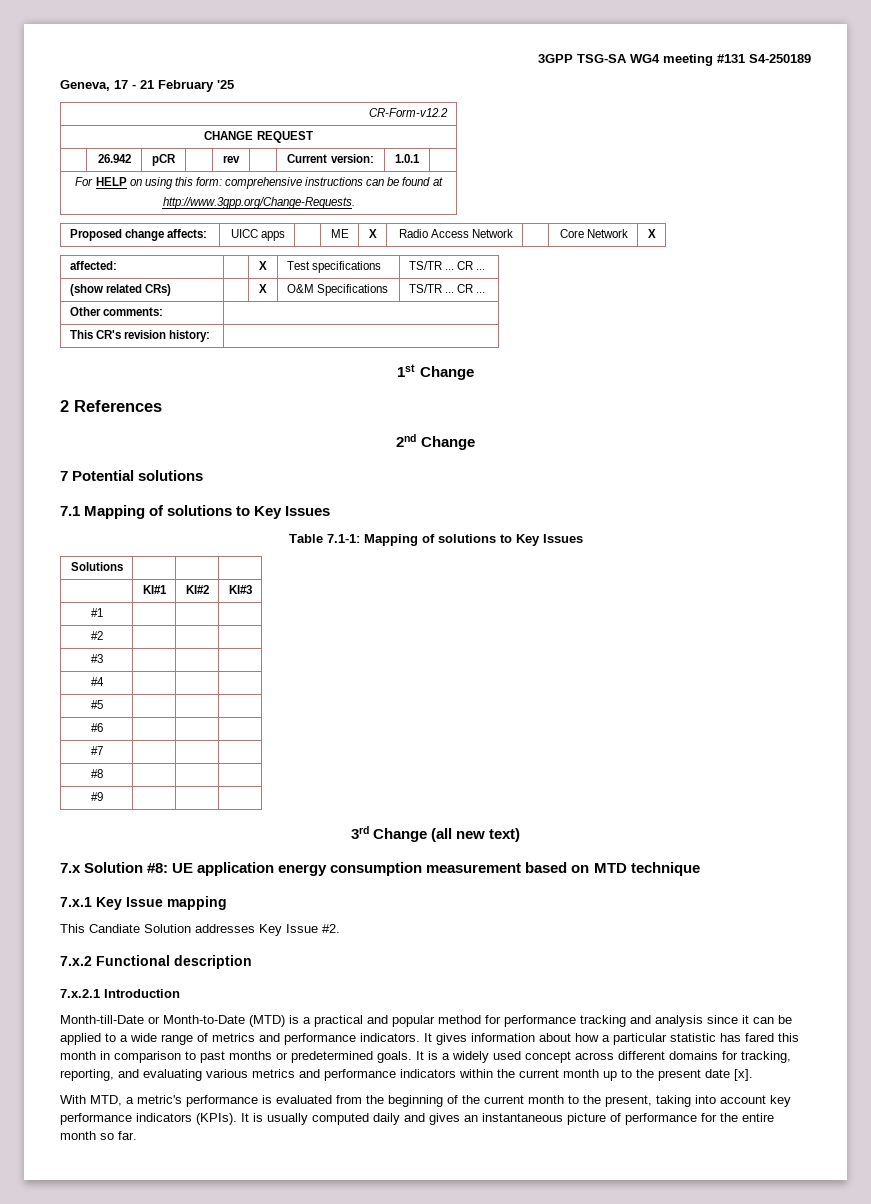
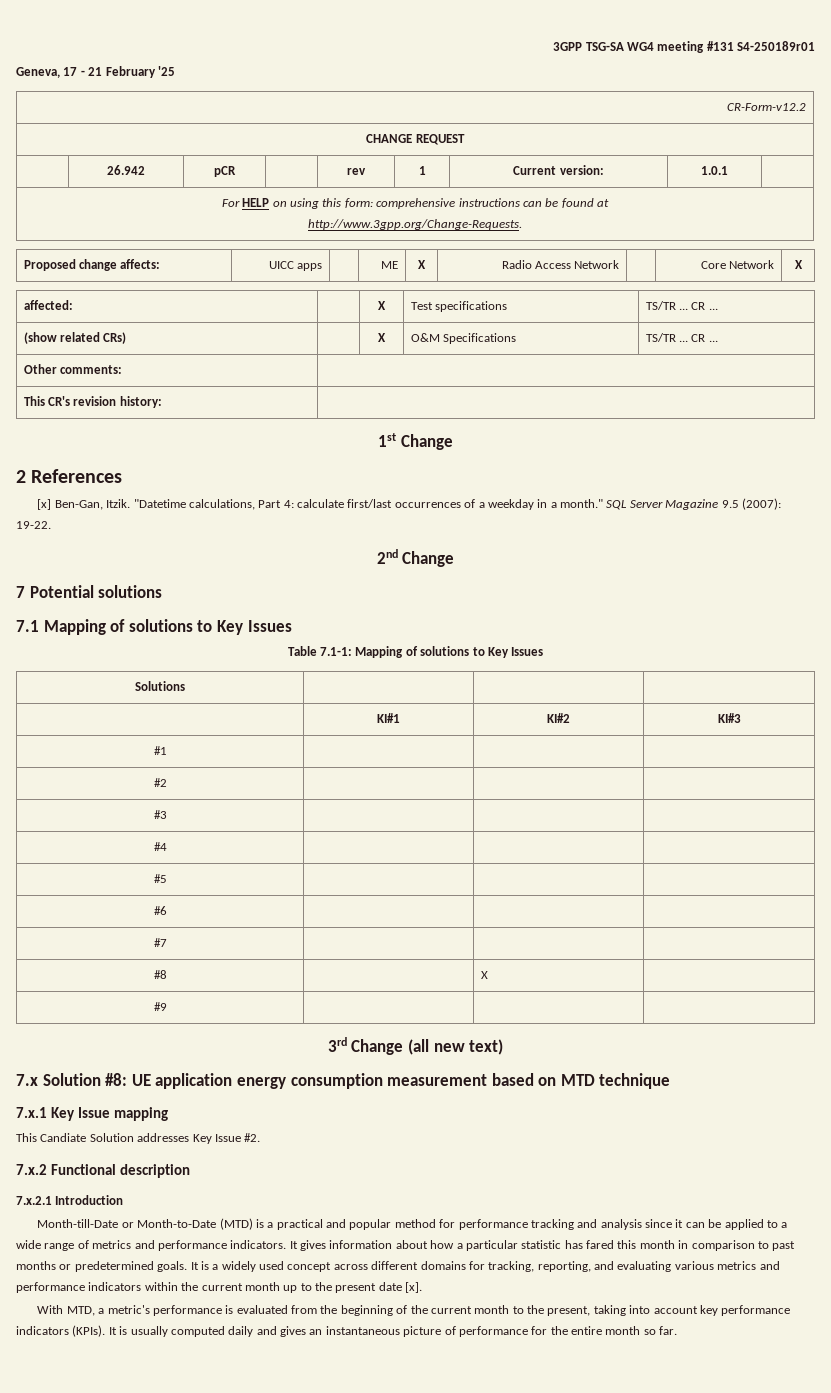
- 3GPP TSG-SA WG4 meeting #131 S4-250189
+ 3GPP TSG-SA WG4 meeting #131 S4-250189r01
- | 26.942 | pCR | | rev | | Current version: | 1.0.1 |
+ | 26.942 | pCR | | rev | 1 | Current version: | 1.0.1 |
+ [x] Ben-Gan, Itzik. "Datetime calculations, Part 4: calculate first/last occurrences of a weekday in a month." SQL Server Magazine 9.5 (2007): 19-22.
- #8 | | |
+ #8 | | X |

